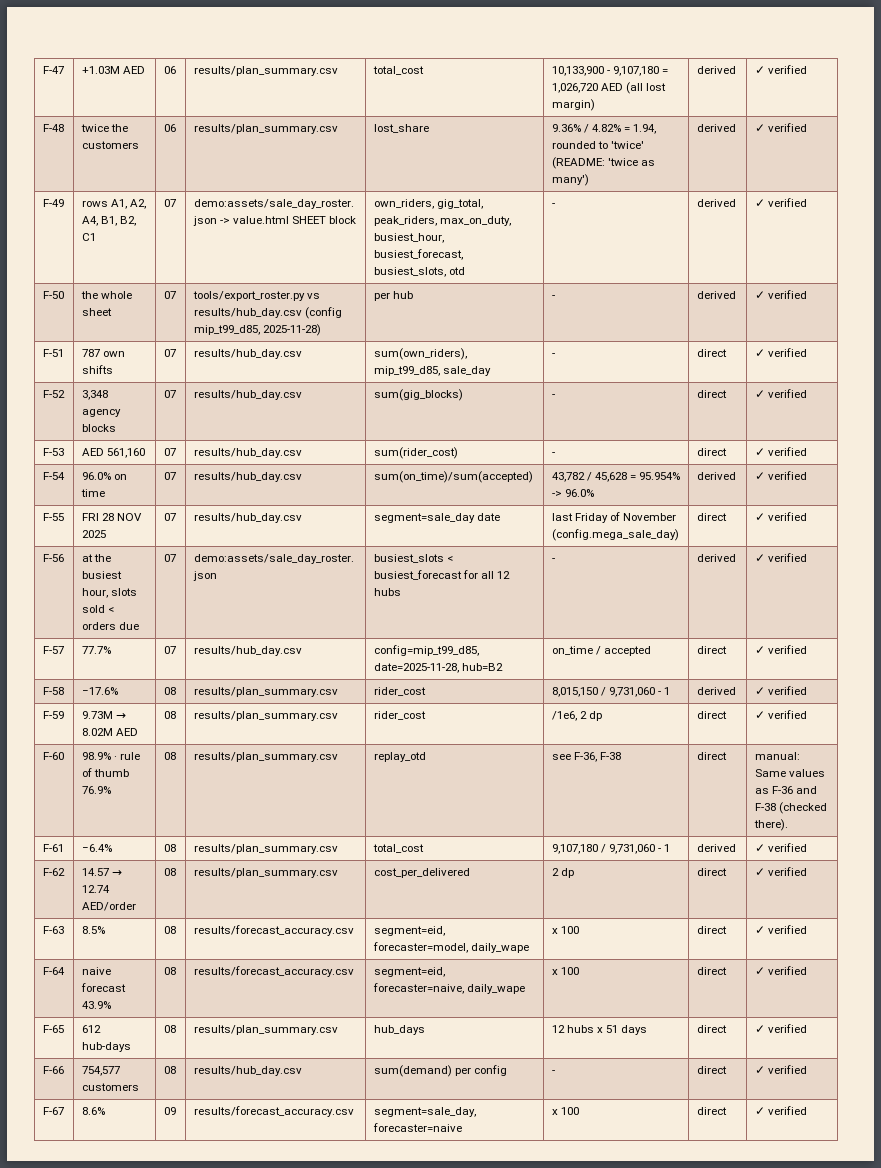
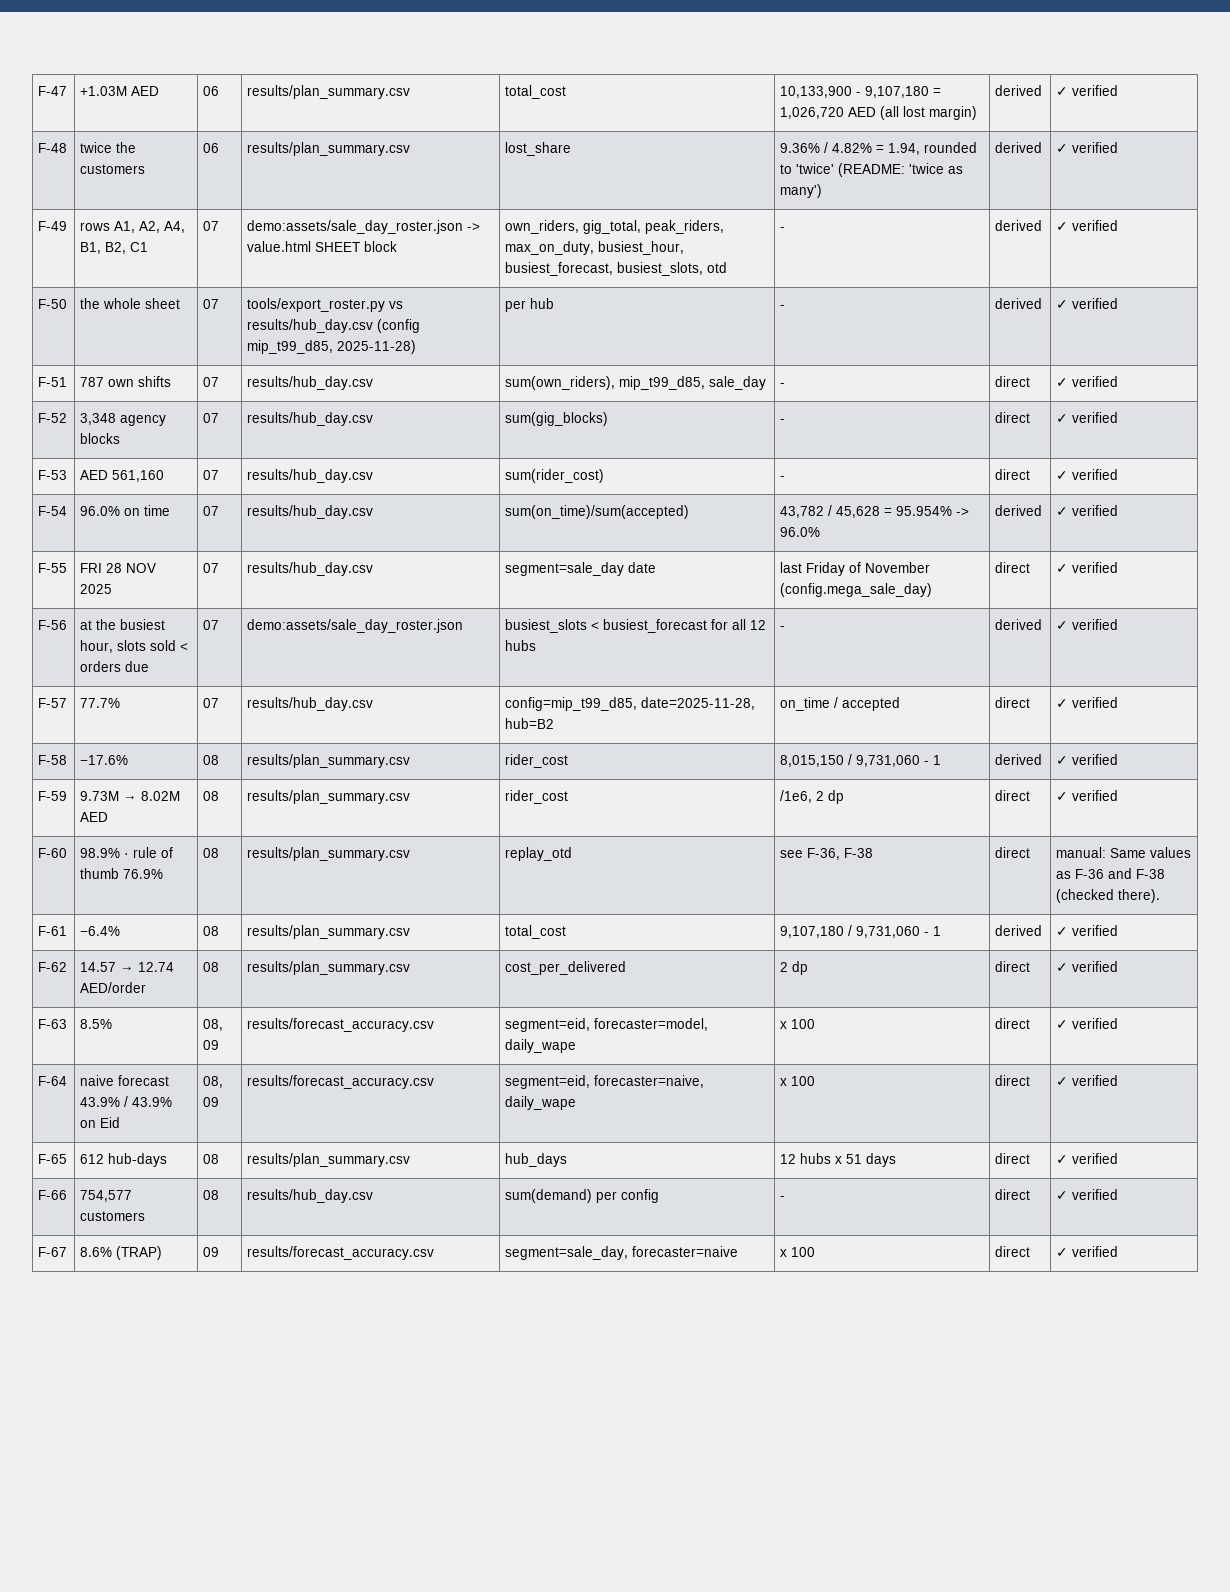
- F-63 | 8.5% | 08 | results/forecast_accuracy.csv | segment=eid, forecaster=model, daily_wape | x 100 | direct | ✓ verified
+ F-63 | 8.5% | 08, 09 | results/forecast_accuracy.csv | segment=eid, forecaster=model, daily_wape | x 100 | direct | ✓ verified
- F-64 | naive forecast 43.9% | 08 | results/forecast_accuracy.csv | segment=eid, forecaster=naive, daily_wape | x 100 | direct | ✓ verified
+ F-64 | naive forecast 43.9% / 43.9% on Eid | 08, 09 | results/forecast_accuracy.csv | segment=eid, forecaster=naive, daily_wape | x 100 | direct | ✓ verified
- F-67 | 8.6% | 09 | results/forecast_accuracy.csv | segment=sale_day, forecaster=naive | x 100 | direct | ✓ verified
+ F-67 | 8.6% (TRAP) | 09 | results/forecast_accuracy.csv | segment=sale_day, forecaster=naive | x 100 | direct | ✓ verified

